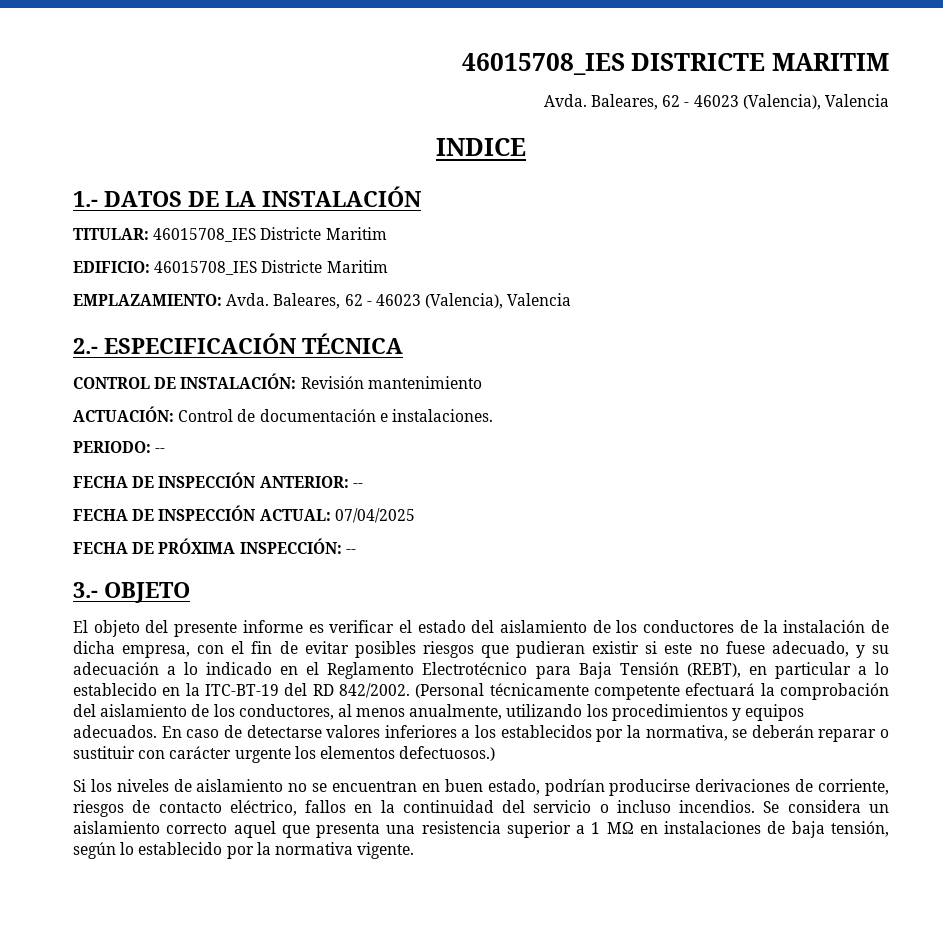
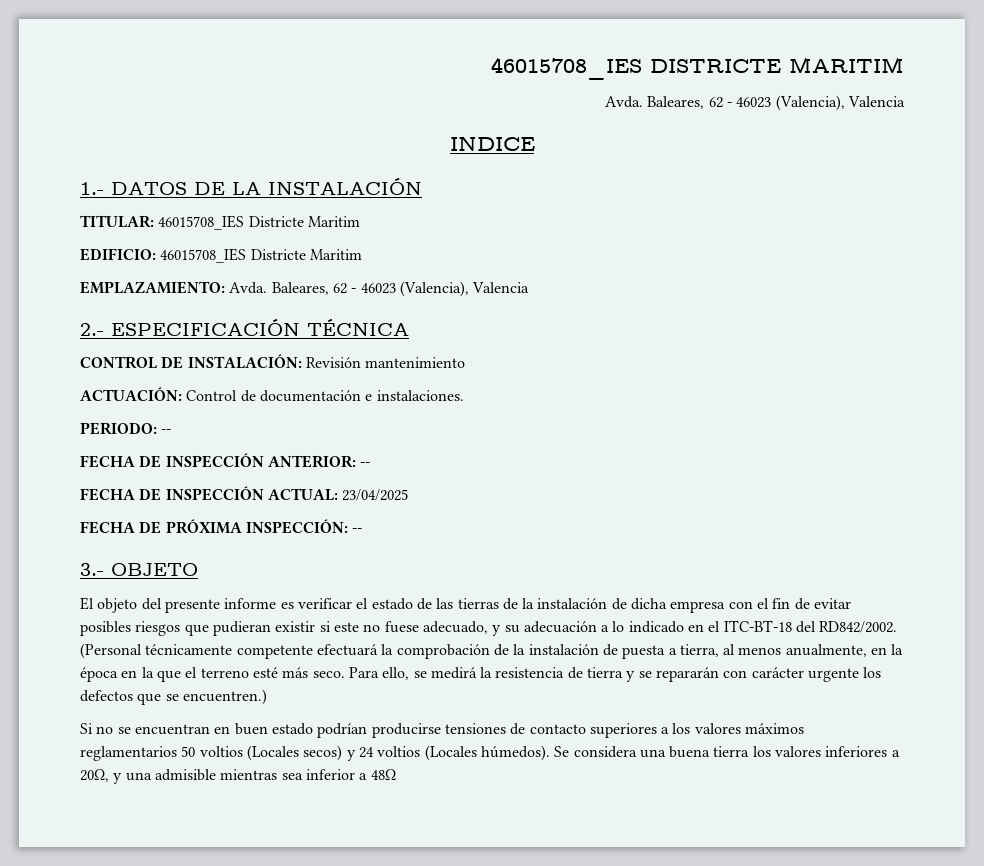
- FECHA DE INSPECCIÓN ACTUAL: 07/04/2025
+ FECHA DE INSPECCIÓN ACTUAL: 23/04/2025
- El objeto del presente informe es verificar el estado del aislamiento de los conductores de la instalación de dicha empresa, con el fin de evitar posibles riesgos que pudieran existir si este no fuese adecuado, y su adecuación a lo indicado en el Reglamento Electrotécnico para Baja Tensión (REBT), en particular a lo establecido en la ITC-BT-19 del RD 842/2002.
+ El objeto del presente informe es verificar el estado de las tierras de la instalación de dicha empresa con el fin de evitar posibles riesgos que pudieran existir si este no fuese adecuado, y su adecuación a lo indicado en el ITC-BT-18 del RD842/2002.
- (Personal técnicamente competente efectuará la comprobación del aislamiento de los conductores, al menos anualmente, utilizando los procedimientos y equipos adecuados. En caso de detectarse valores inferiores a los establecidos por la normativa, se deberán reparar o sustituir con carácter urgente los elementos defectuosos.)
- Si los niveles de aislamiento no se encuentran en buen estado, podrían producirse derivaciones de corriente, riesgos de contacto eléctrico, fallos en la continuidad del servicio o incluso incendios. Se considera un aislamiento correcto aquel que presenta una resistencia superior a 1 MΩ en instalaciones de baja tensión, según lo establecido por la normativa vigente.
+ (Personal técnicamente competente efectuará la comprobación de la instalación de puesta a tierra, al menos anualmente, en la época en la que el terreno esté más seco. Para ello, se medirá la resistencia de tierra y se repararán con carácter urgente los defectos que se encuentren.)
+ Si no se encuentran en buen estado podrían producirse tensiones de contacto superiores a los valores máximos reglamentarios 50 voltios (Locales secos) y 24 voltios (Locales húmedos). Se considera una buena tierra los valores inferiores a 20Ω, y una admisible mientras sea inferior a 48Ω

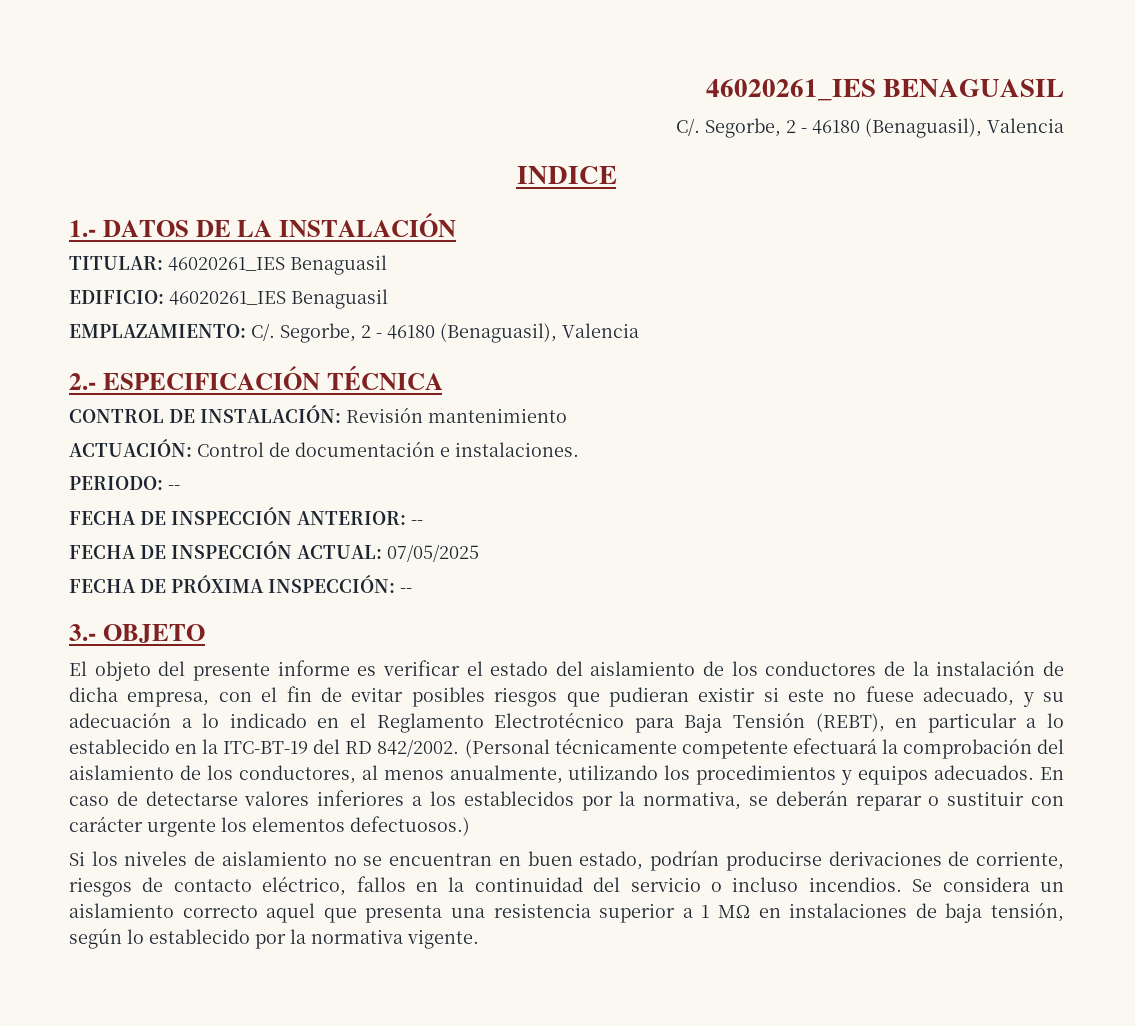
- 46015708_IES DISTRICTE MARITIM
- Avda. Baleares, 62 - 46023 (Valencia), Valencia
+ 46020261_IES BENAGUASIL
+ C/. Segorbe, 2 - 46180 (Benaguasil), Valencia
- TITULAR: 46015708_IES Districte Maritim
- EDIFICIO: 46015708_IES Districte Maritim
- EMPLAZAMIENTO: Avda. Baleares, 62 - 46023 (Valencia), Valencia
+ TITULAR: 46020261_IES Benaguasil
+ EDIFICIO: 46020261_IES Benaguasil
+ EMPLAZAMIENTO: C/. Segorbe, 2 - 46180 (Benaguasil), Valencia
- FECHA DE INSPECCIÓN ACTUAL: 23/04/2025
+ FECHA DE INSPECCIÓN ACTUAL: 07/05/2025
- El objeto del presente informe es verificar el estado de las tierras de la instalación de dicha empresa con el fin de evitar posibles riesgos que pudieran existir si este no fuese adecuado, y su adecuación a lo indicado en el ITC-BT-18 del RD842/2002.
+ El objeto del presente informe es verificar el estado del aislamiento de los conductores de la instalación de dicha empresa, con el fin de evitar posibles riesgos que pudieran existir si este no fuese adecuado, y su adecuación a lo indicado en el Reglamento Electrotécnico para Baja Tensión (REBT), en particular a lo establecido en la ITC-BT-19 del RD 842/2002.
- (Personal técnicamente competente efectuará la comprobación de la instalación de puesta a tierra, al menos anualmente, en la época en la que el terreno esté más seco. Para ello, se medirá la resistencia de tierra y se repararán con carácter urgente los defectos que se encuentren.)
- Si no se encuentran en buen estado podrían producirse tensiones de contacto superiores a los valores máximos reglamentarios 50 voltios (Locales secos) y 24 voltios (Locales húmedos). Se considera una buena tierra los valores inferiores a 20Ω, y una admisible mientras sea inferior a 48Ω
+ (Personal técnicamente competente efectuará la comprobación del aislamiento de los conductores, al menos anualmente, utilizando los procedimientos y equipos adecuados. En caso de detectarse valores inferiores a los establecidos por la normativa, se deberán reparar o sustituir con carácter urgente los elementos defectuosos.)
+ Si los niveles de aislamiento no se encuentran en buen estado, podrían producirse derivaciones de corriente, riesgos de contacto eléctrico, fallos en la continuidad del servicio o incluso incendios. Se considera un aislamiento correcto aquel que presenta una resistencia superior a 1 MΩ en instalaciones de baja tensión, según lo establecido por la normativa vigente.

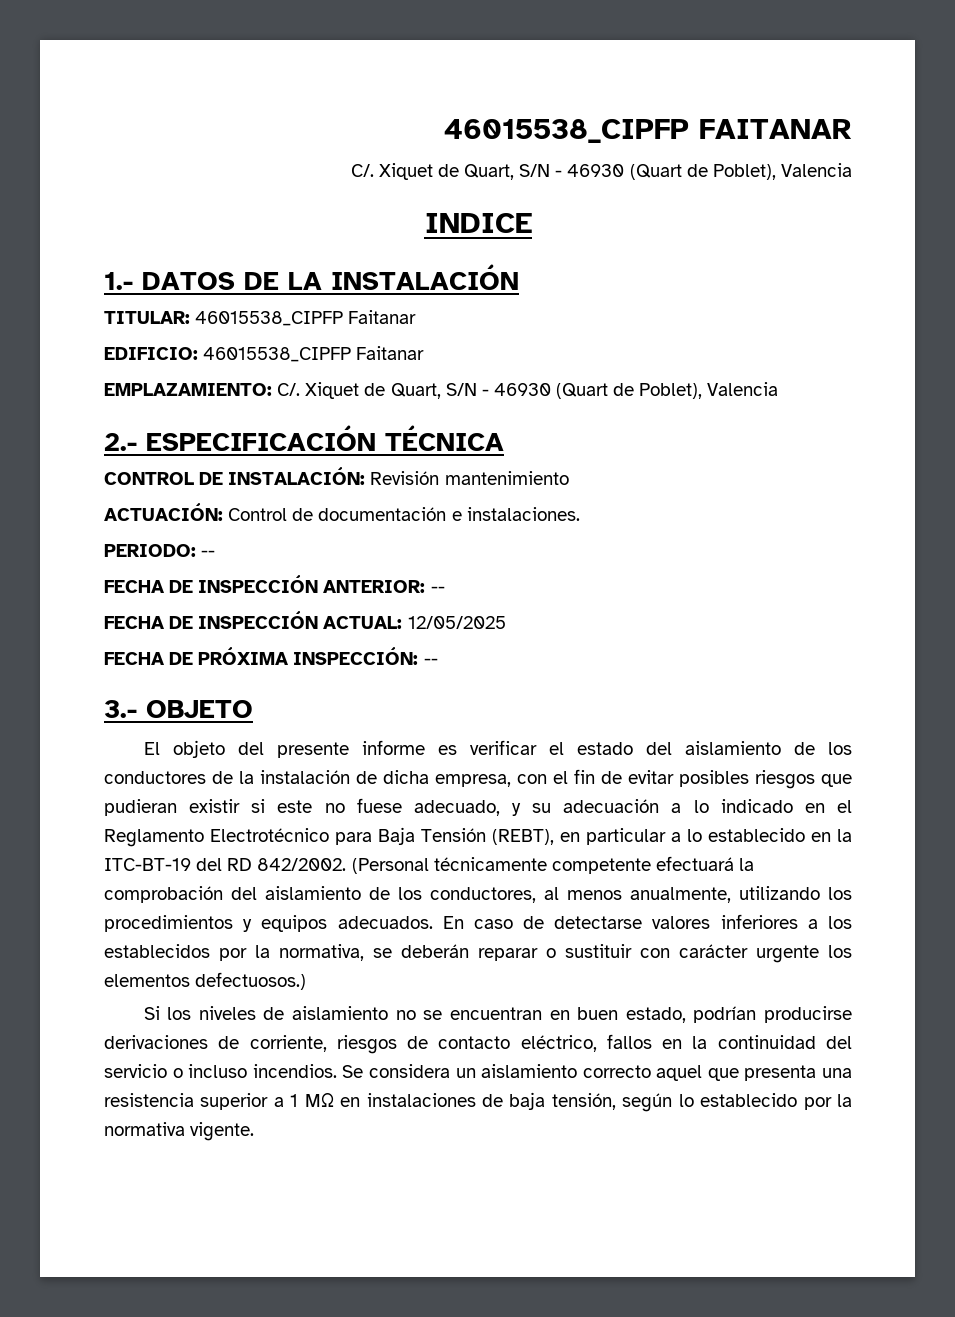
- 46020261_IES BENAGUASIL
- C/. Segorbe, 2 - 46180 (Benaguasil), Valencia
+ 46015538_CIPFP FAITANAR
+ C/. Xiquet de Quart, S/N - 46930 (Quart de Poblet), Valencia
- TITULAR: 46020261_IES Benaguasil
+ TITULAR: 46015538_CIPFP Faitanar
- EDIFICIO: 46020261_IES Benaguasil
+ EDIFICIO: 46015538_CIPFP Faitanar
- EMPLAZAMIENTO: C/. Segorbe, 2 - 46180 (Benaguasil), Valencia
+ EMPLAZAMIENTO: C/. Xiquet de Quart, S/N - 46930 (Quart de Poblet), Valencia
- FECHA DE INSPECCIÓN ACTUAL: 07/05/2025
+ FECHA DE INSPECCIÓN ACTUAL: 12/05/2025

